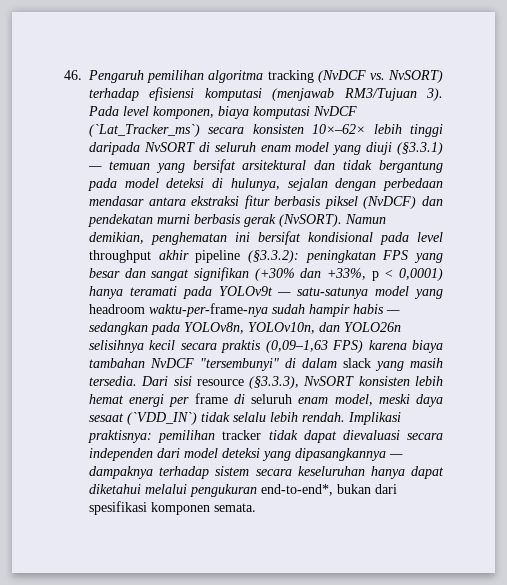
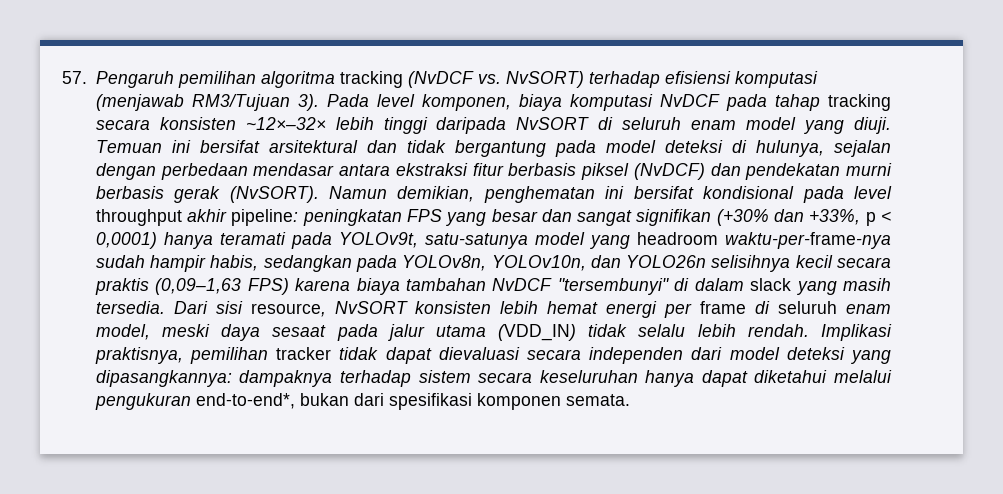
- 46. Pengaruh pemilihan algoritma tracking (NvDCF vs. NvSORT) terhadap efisiensi komputasi (menjawab RM3/Tujuan 3).
+ 57. Pengaruh pemilihan algoritma tracking (NvDCF vs. NvSORT) terhadap efisiensi komputasi (menjawab RM3/Tujuan 3).
- Pada level komponen, biaya komputasi NvDCF (`Lat_Tracker_ms`) secara konsisten 10×–62× lebih tinggi daripada NvSORT di seluruh enam model yang diuji (§3.3.1) — temuan yang bersifat arsitektural dan tidak bergantung pada model deteksi di hulunya, sejalan dengan perbedaan mendasar antara ekstraksi fitur berbasis piksel (NvDCF) dan pendekatan murni berbasis gerak (NvSORT).
+ Pada level komponen, biaya komputasi NvDCF pada tahap tracking secara konsisten ~12×–32× lebih tinggi daripada NvSORT di seluruh enam model yang diuji. Temuan ini bersifat arsitektural dan tidak bergantung pada model deteksi di hulunya, sejalan dengan perbedaan mendasar antara ekstraksi fitur berbasis piksel (NvDCF) dan pendekatan murni berbasis gerak (NvSORT).
- Namun demikian, penghematan ini bersifat kondisional pada level throughput akhir pipeline (§3.3.2): peningkatan FPS yang besar dan sangat signifikan (+30% dan +33%, p < 0,0001) hanya teramati pada YOLOv9t — satu-satunya model yang headroom waktu-per-frame-nya sudah hampir habis — sedangkan pada YOLOv8n, YOLOv10n, dan YOLO26n selisihnya kecil secara praktis (0,09–1,63 FPS) karena biaya tambahan NvDCF "tersembunyi" di dalam slack yang masih tersedia.
+ Namun demikian, penghematan ini bersifat kondisional pada level throughput akhir pipeline: peningkatan FPS yang besar dan sangat signifikan (+30% dan +33%, p < 0,0001) hanya teramati pada YOLOv9t, satu-satunya model yang headroom waktu-per-frame-nya sudah hampir habis, sedangkan pada YOLOv8n, YOLOv10n, dan YOLO26n selisihnya kecil secara praktis (0,09–1,63 FPS) karena biaya tambahan NvDCF "tersembunyi" di dalam slack yang masih tersedia.
- Dari sisi resource (§3.3.3), NvSORT konsisten lebih hemat energi per frame di seluruh enam model, meski daya sesaat (`VDD_IN`) tidak selalu lebih rendah.
+ Dari sisi resource, NvSORT konsisten lebih hemat energi per frame di seluruh enam model, meski daya sesaat pada jalur utama (VDD_IN) tidak selalu lebih rendah.
- Implikasi praktisnya: pemilihan tracker tidak dapat dievaluasi secara independen dari model deteksi yang dipasangkannya — dampaknya terhadap sistem secara keseluruhan hanya dapat diketahui melalui pengukuran end-to-end*, bukan dari spesifikasi komponen semata.
+ Implikasi praktisnya, pemilihan tracker tidak dapat dievaluasi secara independen dari model deteksi yang dipasangkannya: dampaknya terhadap sistem secara keseluruhan hanya dapat diketahui melalui pengukuran end-to-end*, bukan dari spesifikasi komponen semata.

